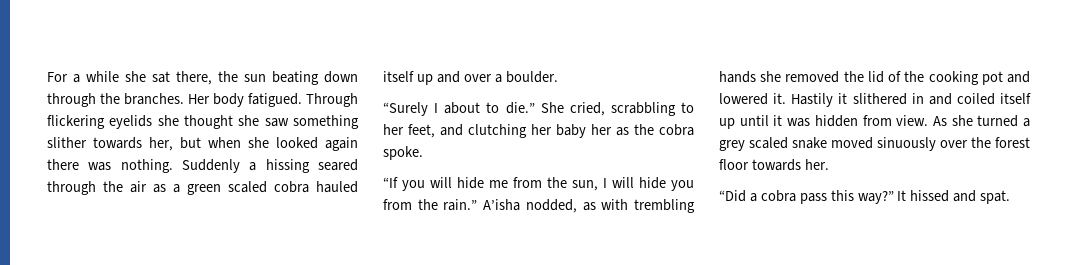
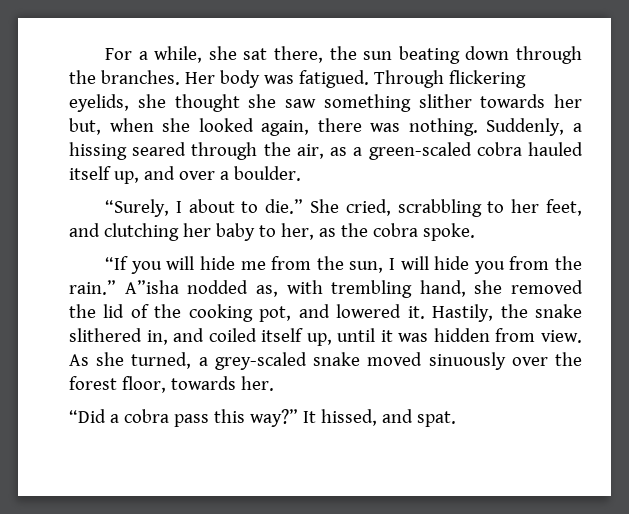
- For a while she sat there, the sun beating down through the branches.
+ For a while, she sat there, the sun beating down through the branches.
- Her body fatigued.
+ Her body was fatigued.
- Through flickering eyelids she thought she saw something slither towards her, but when she looked again there was nothing.
+ Through flickering eyelids, she thought she saw something slither towards her but, when she looked again, there was nothing.
- Suddenly a hissing seared through the air as a green scaled cobra hauled itself up and over a boulder.
+ Suddenly, a hissing seared through the air, as a green-scaled cobra hauled itself up, and over a boulder.
- “Surely I about to die.”
+ “Surely, I about to die.”
- She cried, scrabbling to her feet, and clutching her baby her as the cobra spoke.
+ She cried, scrabbling to her feet, and clutching her baby to her, as the cobra spoke.
- A’isha nodded, as with trembling hands she removed the lid of the cooking pot and lowered it.
+ A”isha nodded as, with trembling hand, she removed the lid of the cooking pot, and lowered it.
- Hastily it slithered in and coiled itself up until it was hidden from view.
+ Hastily, the snake slithered in, and coiled itself up, until it was hidden from view.
- As she turned a grey scaled snake moved sinuously over the forest floor towards her.
+ As she turned, a grey-scaled snake moved sinuously over the forest floor, towards her.
- It hissed and spat.
+ It hissed, and spat.

